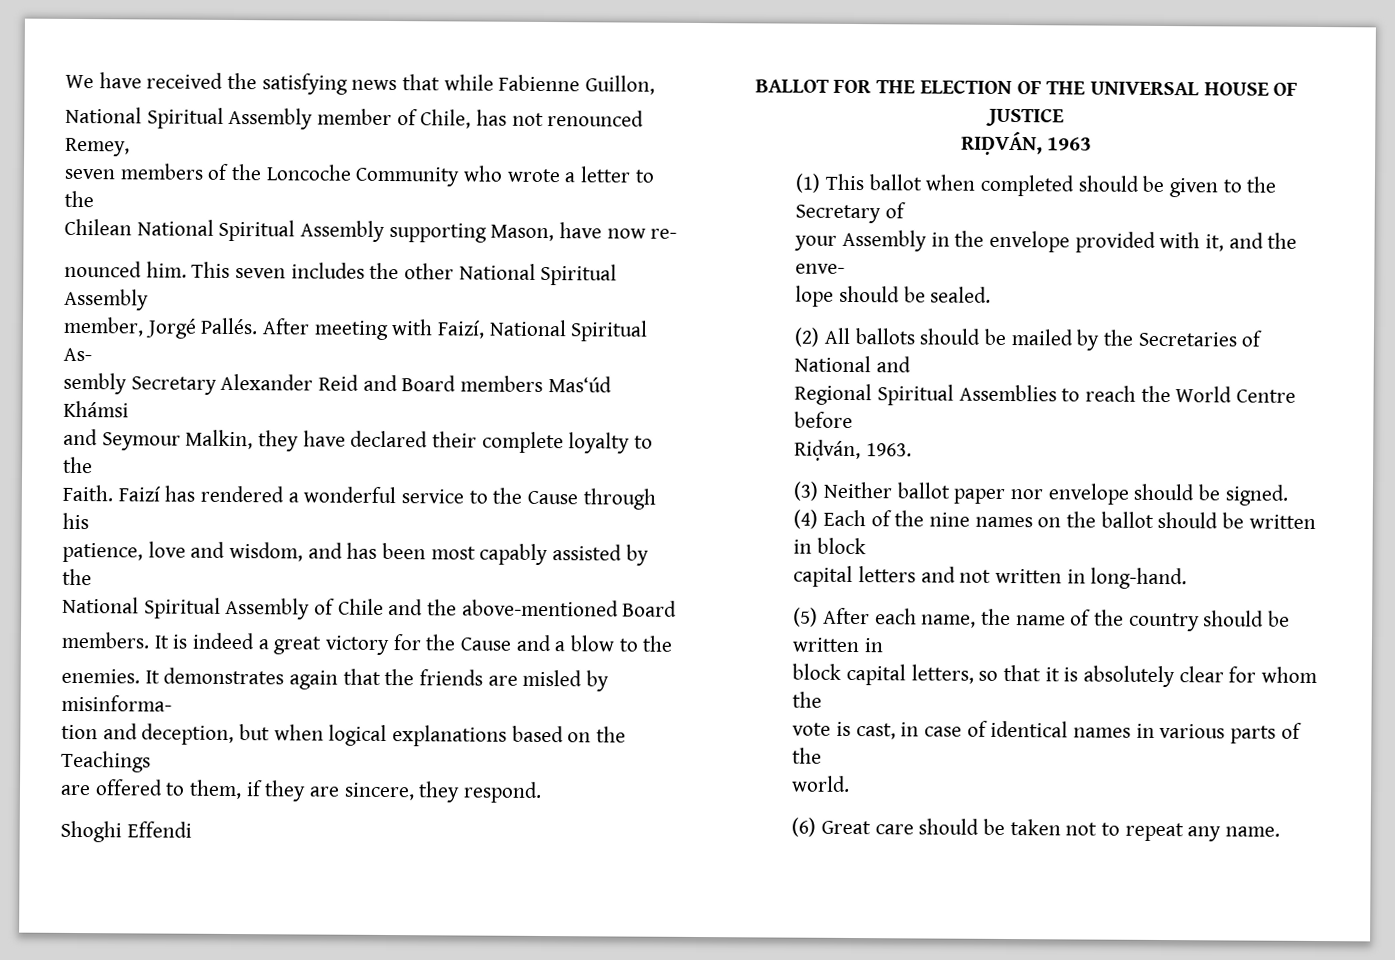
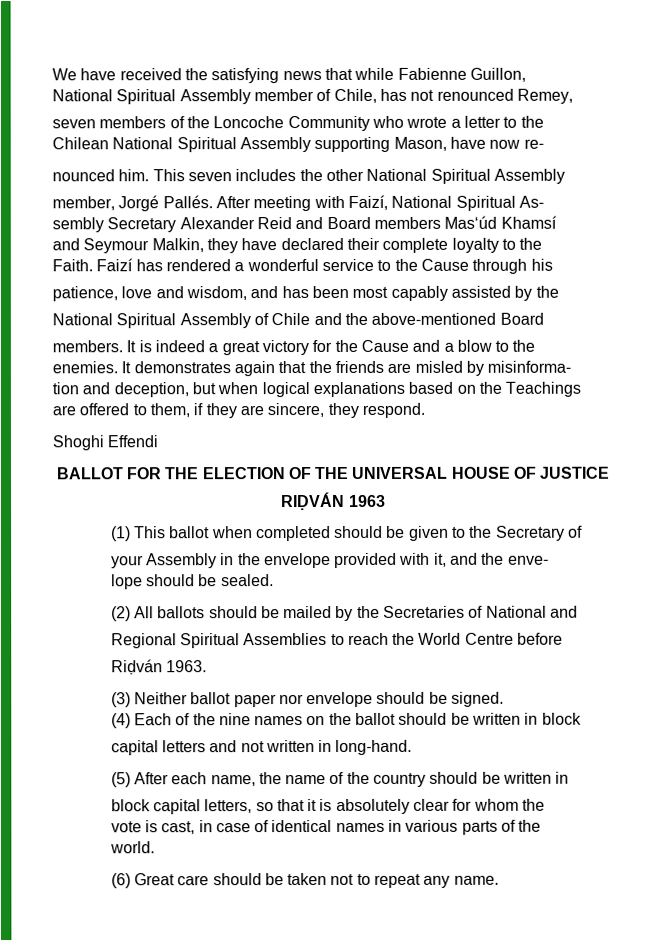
- sembly Secretary Alexander Reid and Board members Mas‘úd Khámsi
+ sembly Secretary Alexander Reid and Board members Mas‘úd Khamsí
- RIḌVÁN, 1963
+ RIḌVÁN 1963
- Riḍván, 1963.
+ Riḍván 1963.

